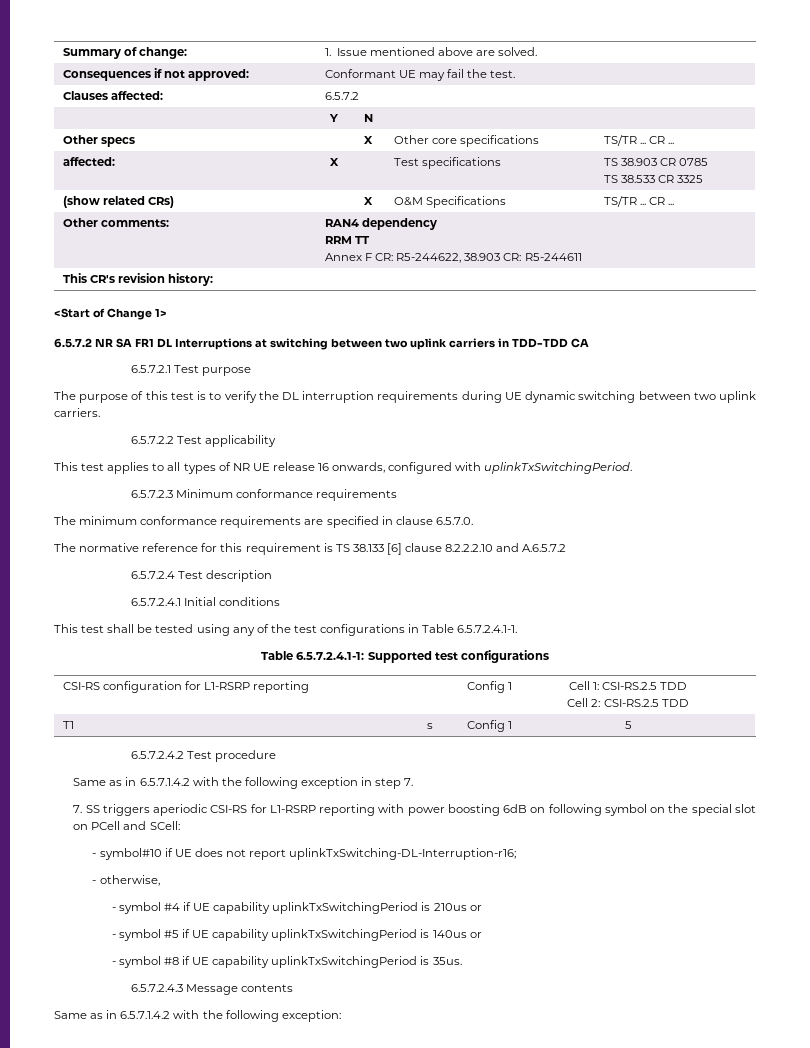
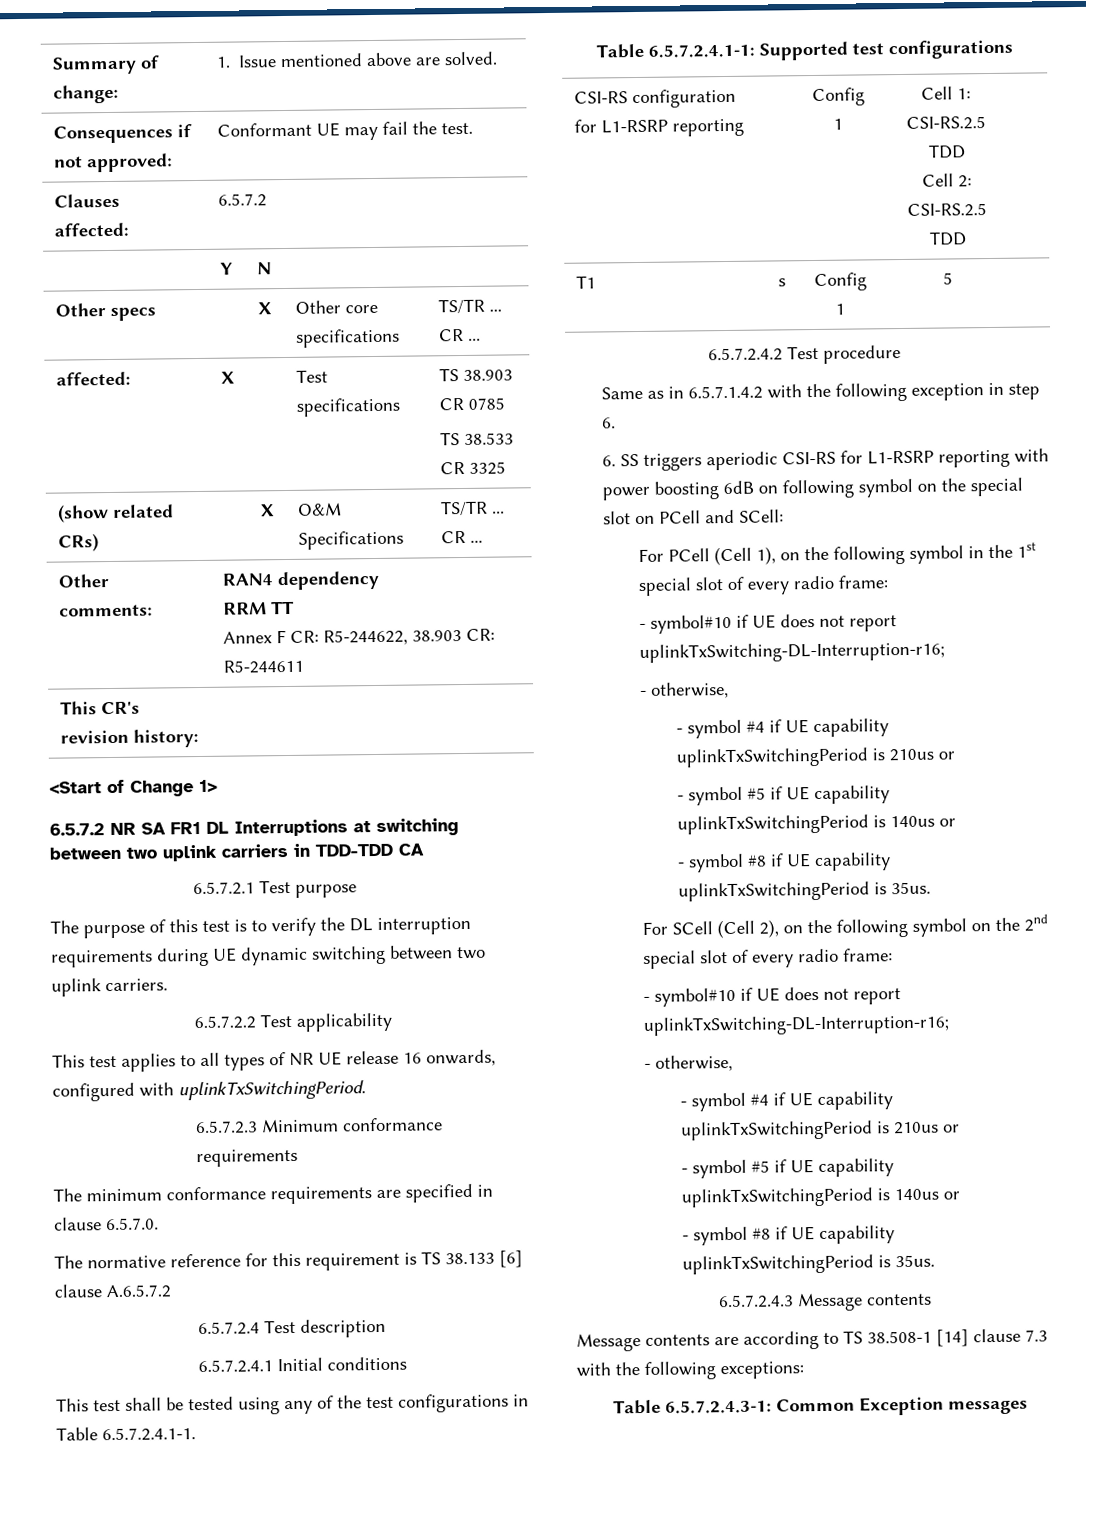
- The normative reference for this requirement is TS 38.133 [6] clause 8.2.2.2.10 and A.6.5.7.2
+ The normative reference for this requirement is TS 38.133 [6] clause A.6.5.7.2
- Same as in 6.5.7.1.4.2 with the following exception in step 7.
- 7. SS triggers aperiodic CSI-RS for L1-RSRP reporting with power boosting 6dB on following symbol on the special slot on PCell and SCell:
+ Same as in 6.5.7.1.4.2 with the following exception in step 6.
+ 6. SS triggers aperiodic CSI-RS for L1-RSRP reporting with power boosting 6dB on following symbol on the special slot on PCell and SCell:
+ For PCell (Cell 1), on the following symbol in the 1st special slot of every radio frame:
+ - symbol#10 if UE does not report uplinkTxSwitching-DL-Interruption-r16;
+ - otherwise,
+ - symbol #4 if UE capability uplinkTxSwitchingPeriod is 210us or
+ - symbol #5 if UE capability uplinkTxSwitchingPeriod is 140us or
+ - symbol #8 if UE capability uplinkTxSwitchingPeriod is 35us.
+ For SCell (Cell 2), on the following symbol on the 2nd special slot of every radio frame:
- Same as in 6.5.7.1.4.2 with the following exception:
+ Message contents are according to TS 38.508-1 [14] clause 7.3 with the following exceptions:
+ Table 6.5.7.2.4.3-1: Common Exception messages

